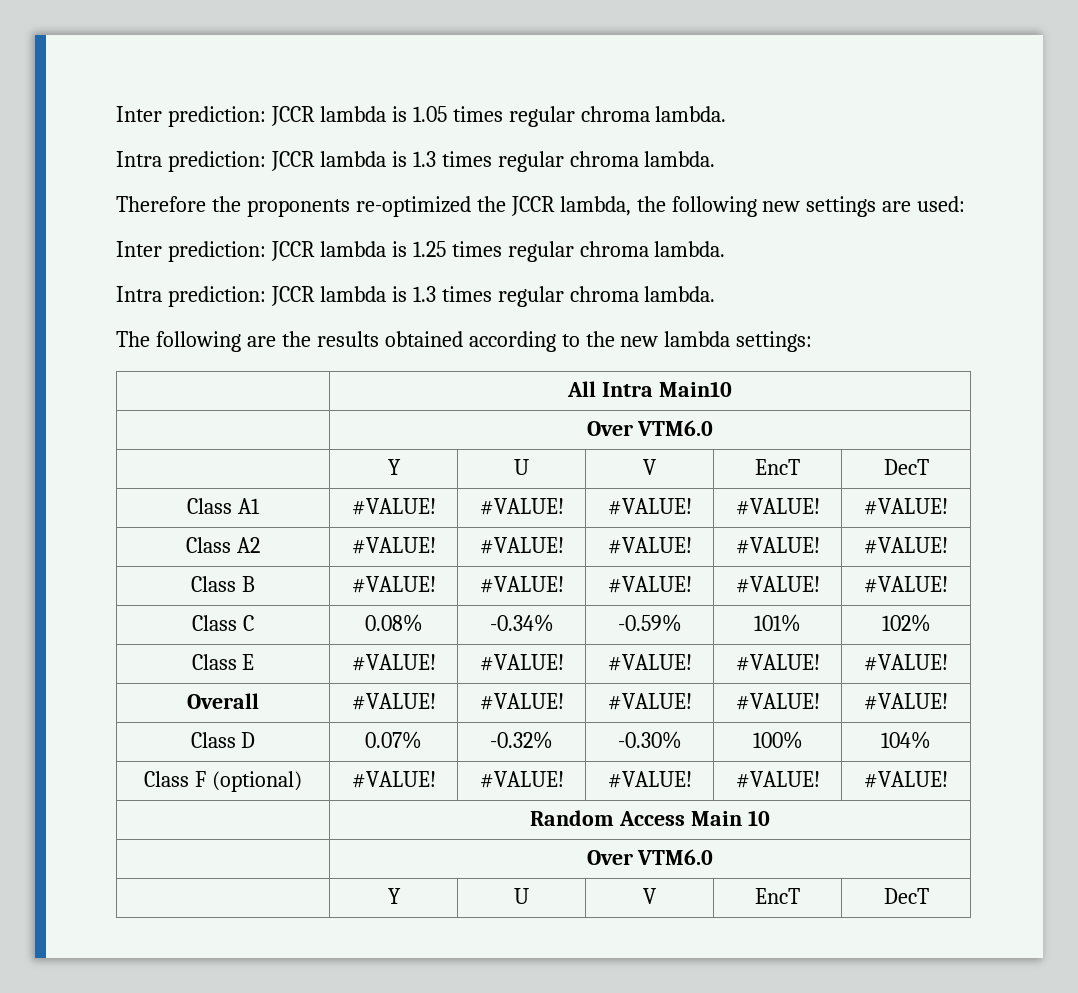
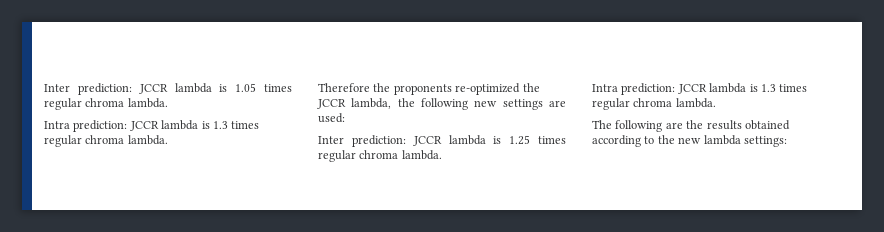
- | All Intra Main10
- | Over VTM6.0
- | Y | U | V | EncT | DecT
- Class A1 | #VALUE! | #VALUE! | #VALUE! | #VALUE! | #VALUE!
- Class A2 | #VALUE! | #VALUE! | #VALUE! | #VALUE! | #VALUE!
- Class B | #VALUE! | #VALUE! | #VALUE! | #VALUE! | #VALUE!
- Class C | 0.08% | -0.34% | -0.59% | 101% | 102%
- Class E | #VALUE! | #VALUE! | #VALUE! | #VALUE! | #VALUE!
- Overall | #VALUE! | #VALUE! | #VALUE! | #VALUE! | #VALUE!
- Class D | 0.07% | -0.32% | -0.30% | 100% | 104%
- Class F (optional) | #VALUE! | #VALUE! | #VALUE! | #VALUE! | #VALUE!
- | Random Access Main 10
- | Over VTM6.0
- | Y | U | V | EncT | DecT

